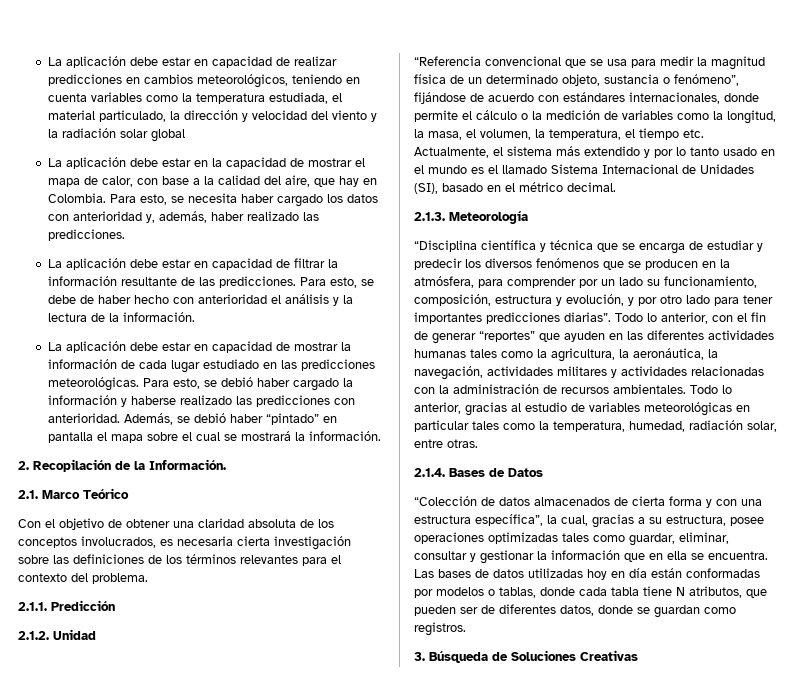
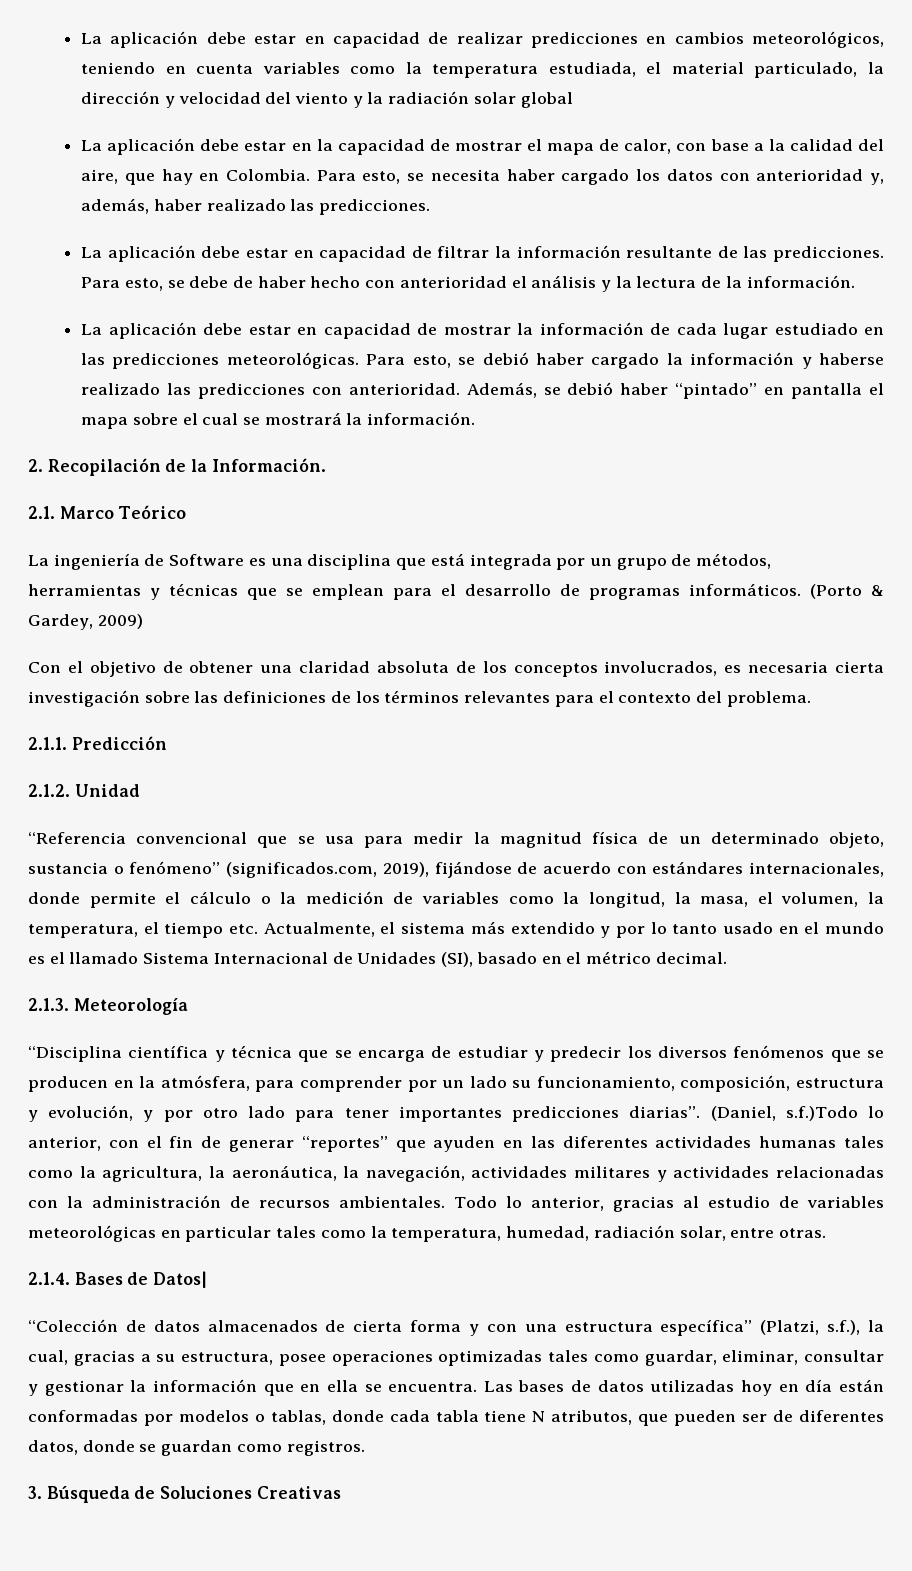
+ La ingeniería de Software es una disciplina que está integrada por un grupo de métodos, herramientas y técnicas que se emplean para el desarrollo de programas informáticos. (Porto & Gardey, 2009)
- “Referencia convencional que se usa para medir la magnitud física de un determinado objeto, sustancia o fenómeno”, fijándose de acuerdo con estándares internacionales, donde permite el cálculo o la medición de variables como la longitud, la masa, el volumen, la temperatura, el tiempo etc. Actualmente, el sistema más extendido y por lo tanto usado en el mundo es el llamado Sistema Internacional de Unidades (SI), basado en el métrico decimal.
+ “Referencia convencional que se usa para medir la magnitud física de un determinado objeto, sustancia o fenómeno” (significados.com, 2019), fijándose de acuerdo con estándares internacionales, donde permite el cálculo o la medición de variables como la longitud, la masa, el volumen, la temperatura, el tiempo etc. Actualmente, el sistema más extendido y por lo tanto usado en el mundo es el llamado Sistema Internacional de Unidades (SI), basado en el métrico decimal.
- Todo lo anterior, con el fin de generar “reportes” que ayuden en las diferentes actividades humanas tales como la agricultura, la aeronáutica, la navegación, actividades militares y actividades relacionadas con la administración de recursos ambientales.
+ (Daniel, s.f.)Todo lo anterior, con el fin de generar “reportes” que ayuden en las diferentes actividades humanas tales como la agricultura, la aeronáutica, la navegación, actividades militares y actividades relacionadas con la administración de recursos ambientales.
- 2.1.4. Bases de Datos
+ 2.1.4. Bases de Datos|
- “Colección de datos almacenados de cierta forma y con una estructura específica”, la cual, gracias a su estructura, posee operaciones optimizadas tales como guardar, eliminar, consultar y gestionar la información que en ella se encuentra.
+ “Colección de datos almacenados de cierta forma y con una estructura específica” (Platzi, s.f.), la cual, gracias a su estructura, posee operaciones optimizadas tales como guardar, eliminar, consultar y gestionar la información que en ella se encuentra.

